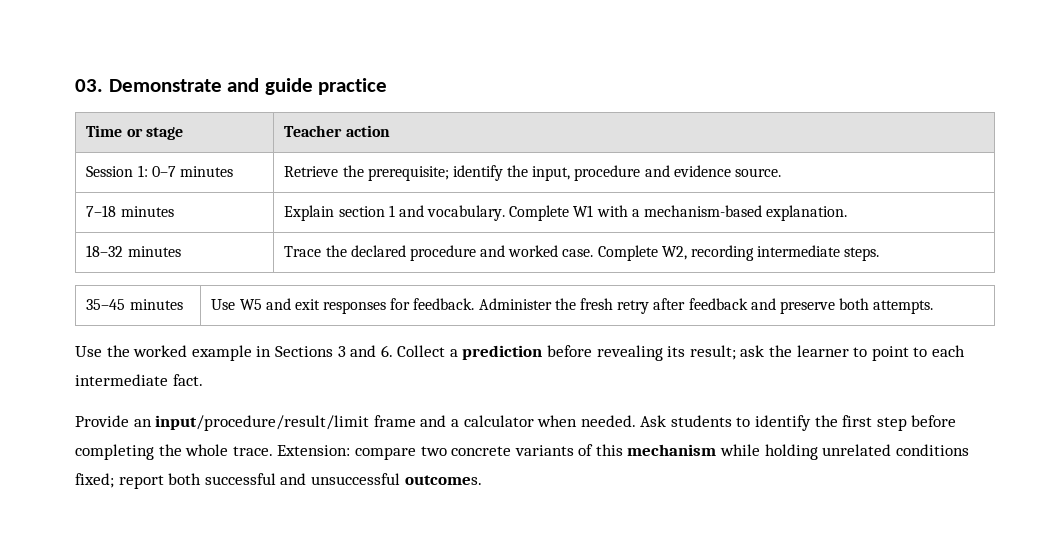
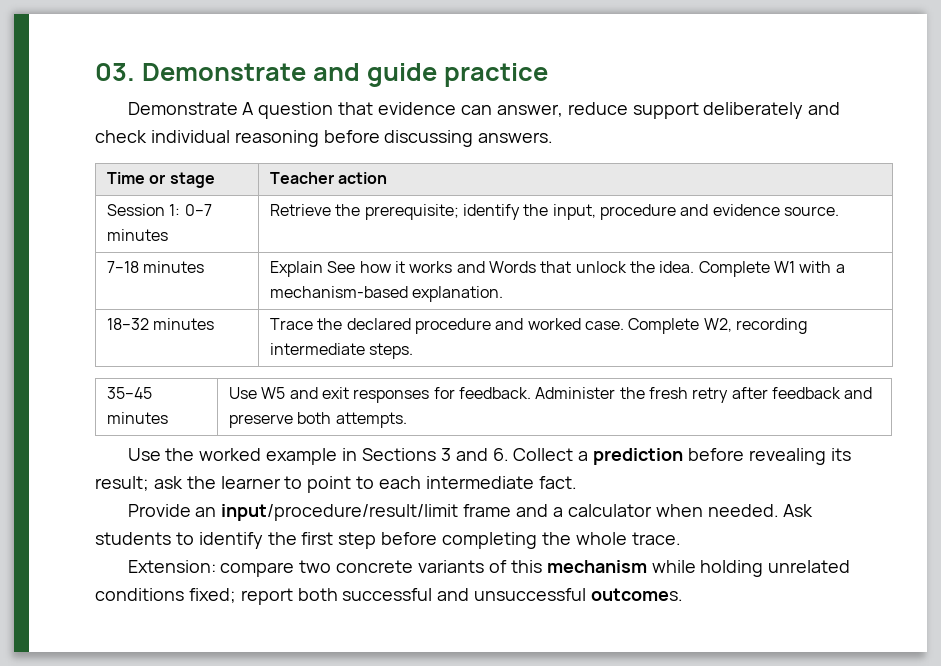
+ Demonstrate A question that evidence can answer, reduce support deliberately and check individual reasoning before discussing answers.
- 7–18 minutes | Explain section 1 and vocabulary. Complete W1 with a mechanism-based explanation.
+ 7–18 minutes | Explain See how it works and Words that unlock the idea. Complete W1 with a mechanism-based explanation.
- Ask students to identify the first step before completing the whole trace. Extension: compare two concrete variants of this mechanism while holding unrelated conditions fixed; report both successful and unsuccessful outcomes.
+ Ask students to identify the first step before completing the whole trace.
+ Extension: compare two concrete variants of this mechanism while holding unrelated conditions fixed; report both successful and unsuccessful outcomes.

